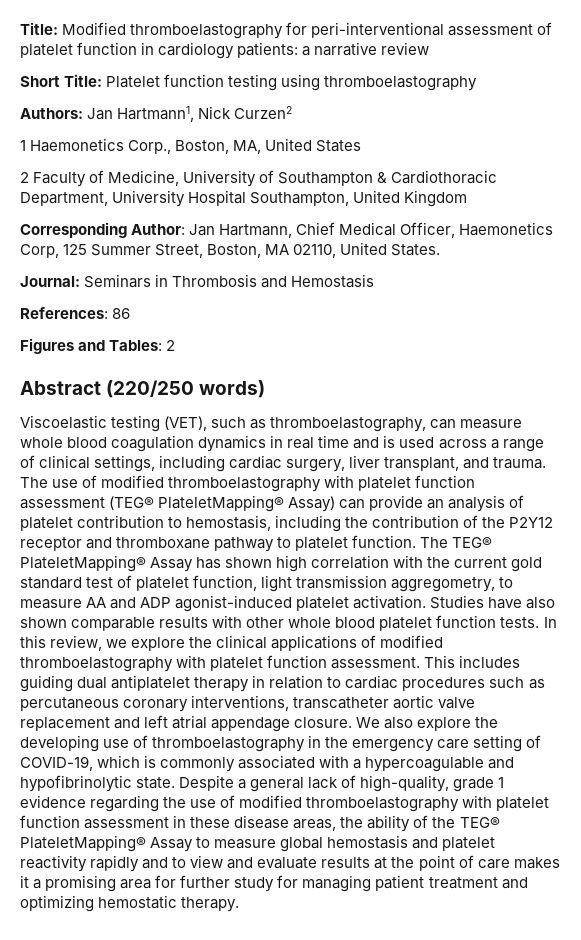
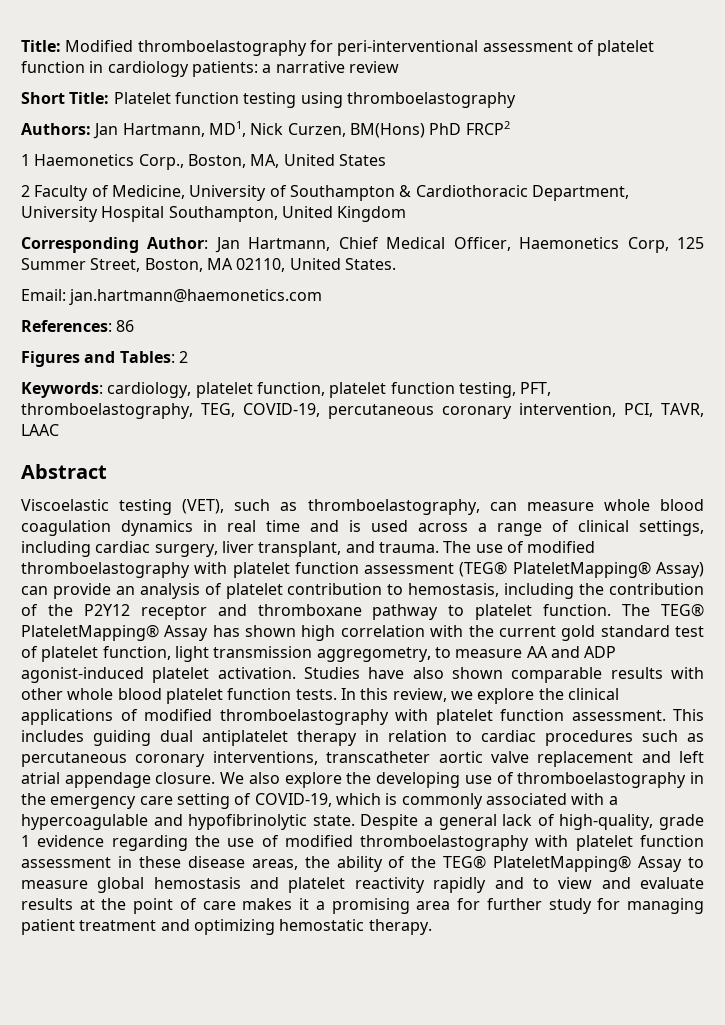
- Authors: Jan Hartmann1, Nick Curzen2
+ Authors: Jan Hartmann, MD1, Nick Curzen, BM(Hons) PhD FRCP2
- Journal: Seminars in Thrombosis and Hemostasis
+ Email: jan.hartmann@haemonetics.com
+ Keywords: cardiology, platelet function, platelet function testing, PFT, thromboelastography, TEG, COVID-19, percutaneous coronary intervention, PCI, TAVR, LAAC
- Abstract (220/250 words)
+ Abstract

